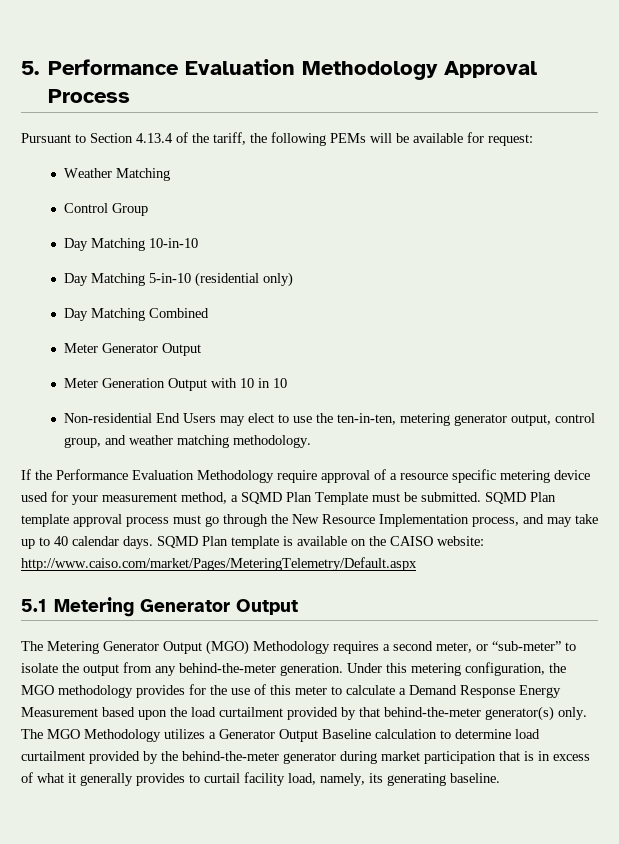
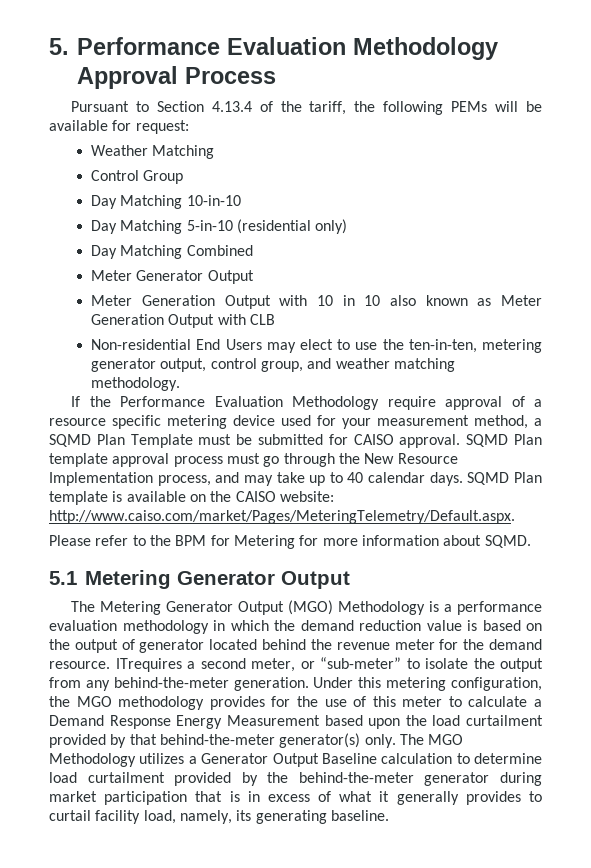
- Meter Generation Output with 10 in 10
+ Meter Generation Output with 10 in 10 also known as Meter Generation Output with CLB
- If the Performance Evaluation Methodology require approval of a resource specific metering device used for your measurement method, a SQMD Plan Template must be submitted.
+ If the Performance Evaluation Methodology require approval of a resource specific metering device used for your measurement method, a SQMD Plan Template must be submitted for CAISO approval.
- SQMD Plan template is available on the CAISO website: http://www.caiso.com/market/Pages/MeteringTelemetry/Default.aspx
+ SQMD Plan template is available on the CAISO website: http://www.caiso.com/market/Pages/MeteringTelemetry/Default.aspx.
+ Please refer to the BPM for Metering for more information about SQMD.
- The Metering Generator Output (MGO) Methodology requires a second meter, or “sub-meter” to isolate the output from any behind-the-meter generation.
+ The Metering Generator Output (MGO) Methodology is a performance evaluation methodology in which the demand reduction value is based on the output of generator located behind the revenue meter for the demand resource. ITrequires a second meter, or “sub-meter” to isolate the output from any behind-the-meter generation.

